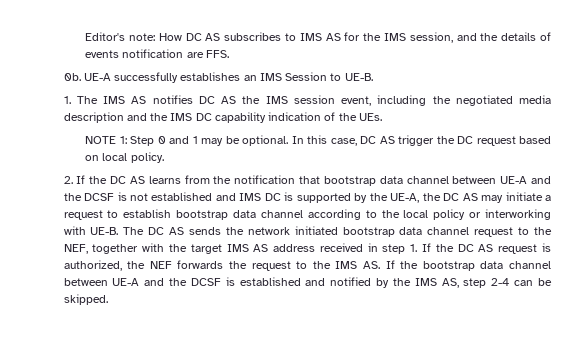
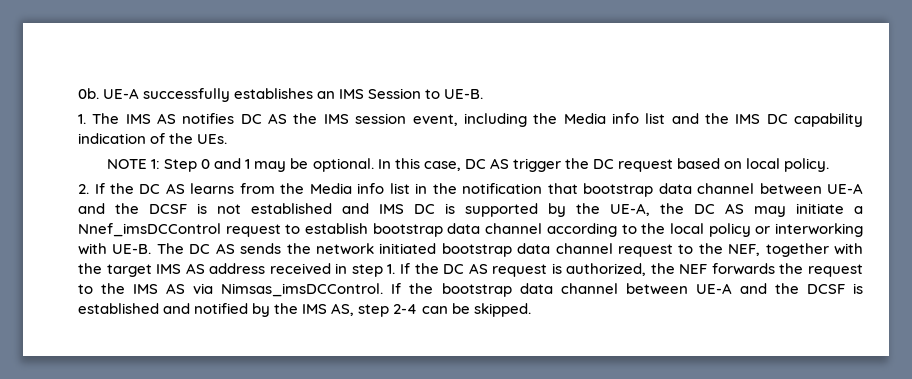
- Editor's note: How DC AS subscribes to IMS AS for the IMS session, and the details of events notification are FFS.
- 1. The IMS AS notifies DC AS the IMS session event, including the negotiated media description and the IMS DC capability indication of the UEs.
+ 1. The IMS AS notifies DC AS the IMS session event, including the Media info list and the IMS DC capability indication of the UEs.
- 2. If the DC AS learns from the notification that bootstrap data channel between UE-A and the DCSF is not established and IMS DC is supported by the UE-A, the DC AS may initiate a request to establish bootstrap data channel according to the local policy or interworking with UE-B.
+ 2. If the DC AS learns from the Media info list in the notification that bootstrap data channel between UE-A and the DCSF is not established and IMS DC is supported by the UE-A, the DC AS may initiate a Nnef_imsDCControl request to establish bootstrap data channel according to the local policy or interworking with UE-B.
- The DC AS sends the network initiated bootstrap data channel request to the NEF, together with the target IMS AS address received in step 1. If the DC AS request is authorized, the NEF forwards the request to the IMS AS. If the bootstrap data channel between UE-A and the DCSF is established and notified by the IMS AS, step 2-4 can be skipped.
+ The DC AS sends the network initiated bootstrap data channel request to the NEF, together with the target IMS AS address received in step 1. If the DC AS request is authorized, the NEF forwards the request to the IMS AS via Nimsas_imsDCControl. If the bootstrap data channel between UE-A and the DCSF is established and notified by the IMS AS, step 2-4 can be skipped.

